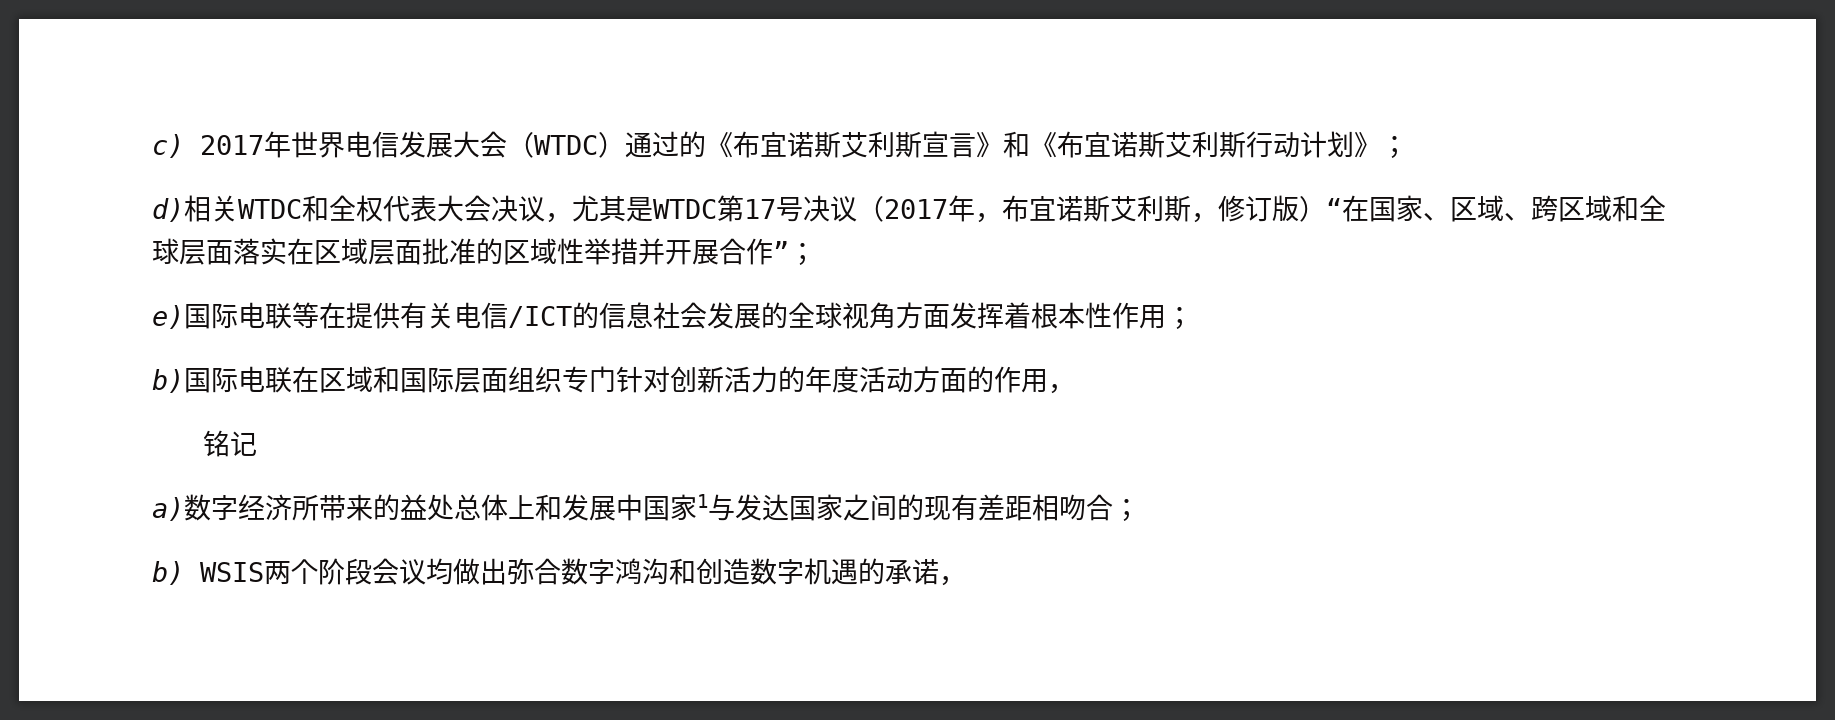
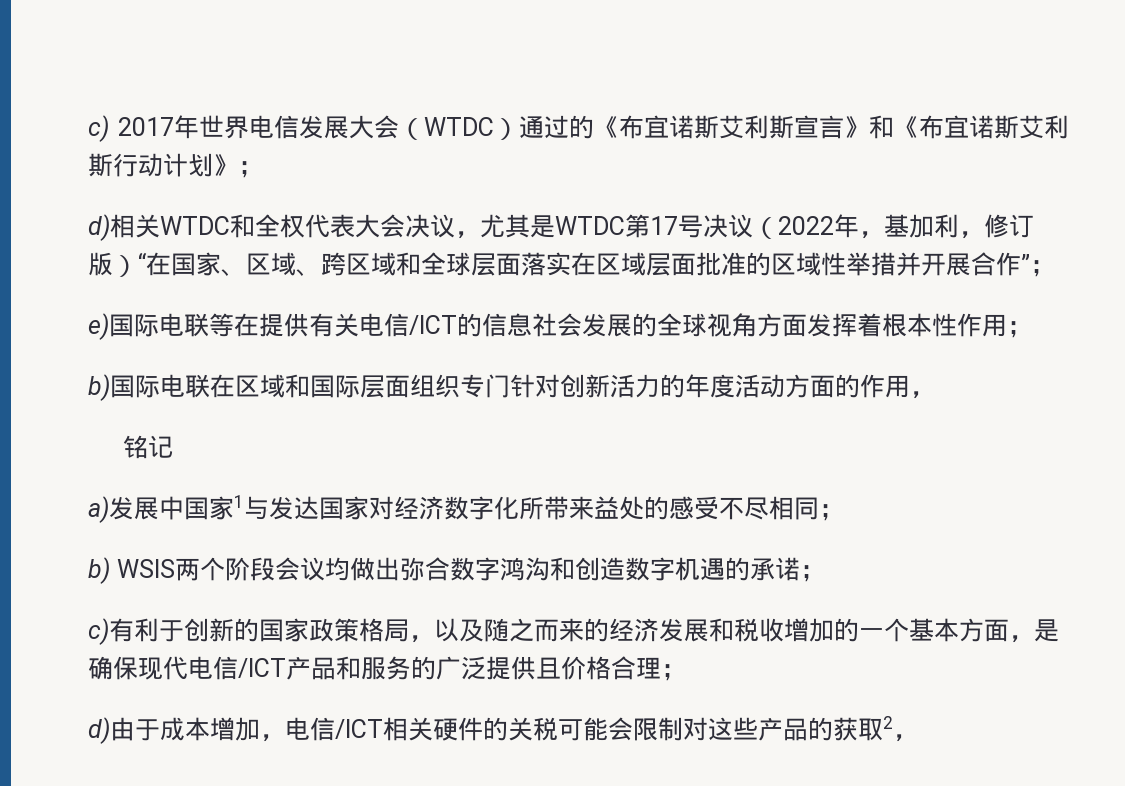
- d)相关WTDC和全权代表大会决议，尤其是WTDC第17号决议（2017年，布宜诺斯艾利斯，修订版）“在国家、区域、跨区域和全球层面落实在区域层面批准的区域性举措并开展合作”；
+ d)相关WTDC和全权代表大会决议，尤其是WTDC第17号决议（2022年，基加利，修订版）“在国家、区域、跨区域和全球层面落实在区域层面批准的区域性举措并开展合作”；
- a)数字经济所带来的益处总体上和发展中国家1与发达国家之间的现有差距相吻合；
+ a)发展中国家1与发达国家对经济数字化所带来益处的感受不尽相同；
- b) WSIS两个阶段会议均做出弥合数字鸿沟和创造数字机遇的承诺，
+ b) WSIS两个阶段会议均做出弥合数字鸿沟和创造数字机遇的承诺；
+ c)有利于创新的国家政策格局，以及随之而来的经济发展和税收增加的一个基本方面，是确保现代电信/ICT产品和服务的广泛提供且价格合理；
+ d)由于成本增加，电信/ICT相关硬件的关税可能会限制对这些产品的获取2，

